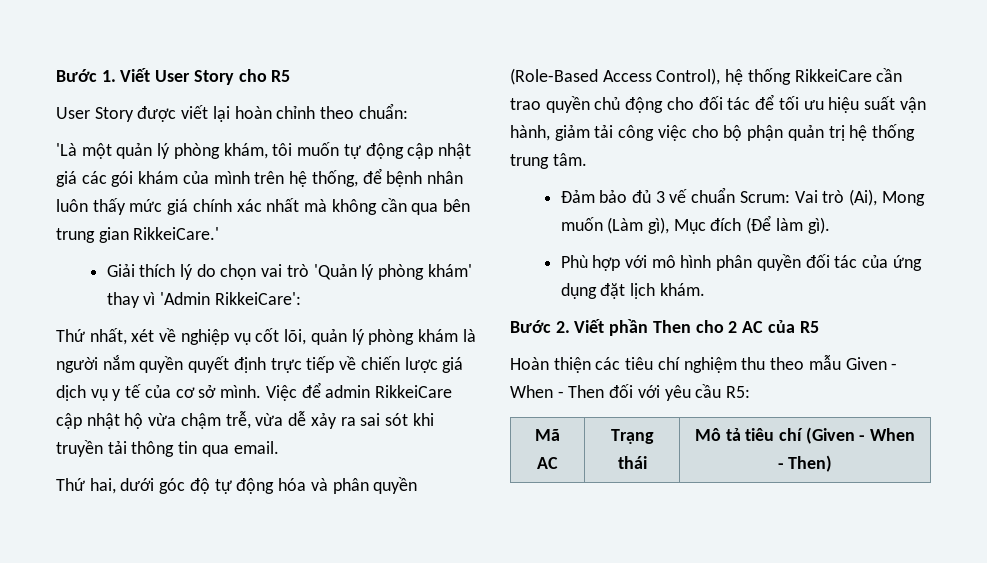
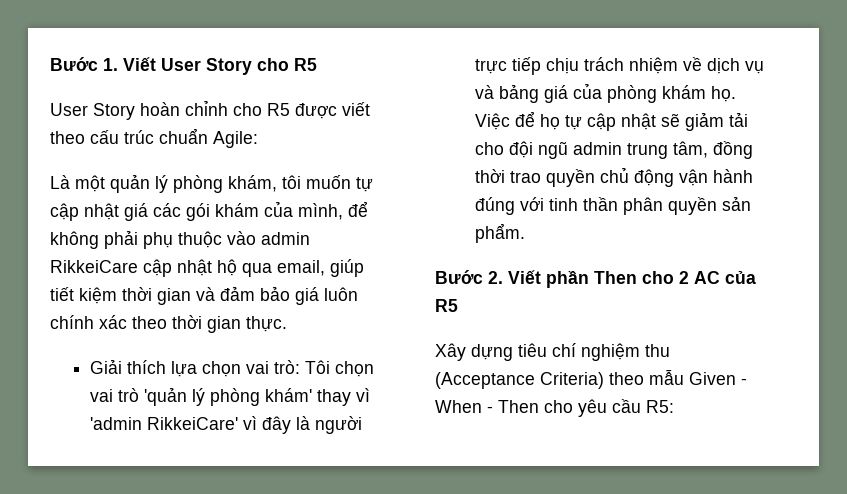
- User Story được viết lại hoàn chỉnh theo chuẩn:
- 'Là một quản lý phòng khám, tôi muốn tự động cập nhật giá các gói khám của mình trên hệ thống, để bệnh nhân luôn thấy mức giá chính xác nhất mà không cần qua bên trung gian RikkeiCare.'
- Giải thích lý do chọn vai trò 'Quản lý phòng khám' thay vì 'Admin RikkeiCare':
- Thứ nhất, xét về nghiệp vụ cốt lõi, quản lý phòng khám là người nắm quyền quyết định trực tiếp về chiến lược giá dịch vụ y tế của cơ sở mình. Việc để admin RikkeiCare cập nhật hộ vừa chậm trễ, vừa dễ xảy ra sai sót khi truyền tải thông tin qua email.
- Thứ hai, dưới góc độ tự động hóa và phân quyền (Role-Based Access Control), hệ thống RikkeiCare cần trao quyền chủ động cho đối tác để tối ưu hiệu suất vận hành, giảm tải công việc cho bộ phận quản trị hệ thống trung tâm.
- Đảm bảo đủ 3 vế chuẩn Scrum: Vai trò (Ai), Mong muốn (Làm gì), Mục đích (Để làm gì).
- Phù hợp với mô hình phân quyền đối tác của ứng dụng đặt lịch khám.
+ User Story hoàn chỉnh cho R5 được viết theo cấu trúc chuẩn Agile:
+ Là một quản lý phòng khám, tôi muốn tự cập nhật giá các gói khám của mình, để không phải phụ thuộc vào admin RikkeiCare cập nhật hộ qua email, giúp tiết kiệm thời gian và đảm bảo giá luôn chính xác theo thời gian thực.
+ Giải thích lựa chọn vai trò: Tôi chọn vai trò 'quản lý phòng khám' thay vì 'admin RikkeiCare' vì đây là người trực tiếp chịu trách nhiệm về dịch vụ và bảng giá của phòng khám họ. Việc để họ tự cập nhật sẽ giảm tải cho đội ngũ admin trung tâm, đồng thời trao quyền chủ động vận hành đúng với tinh thần phân quyền sản phẩm.
- Hoàn thiện các tiêu chí nghiệm thu theo mẫu Given - When - Then đối với yêu cầu R5:
+ Xây dựng tiêu chí nghiệm thu (Acceptance Criteria) theo mẫu Given - When - Then cho yêu cầu R5:
- Mã AC | Trạng thái | Mô tả tiêu chí (Given - When - Then)

